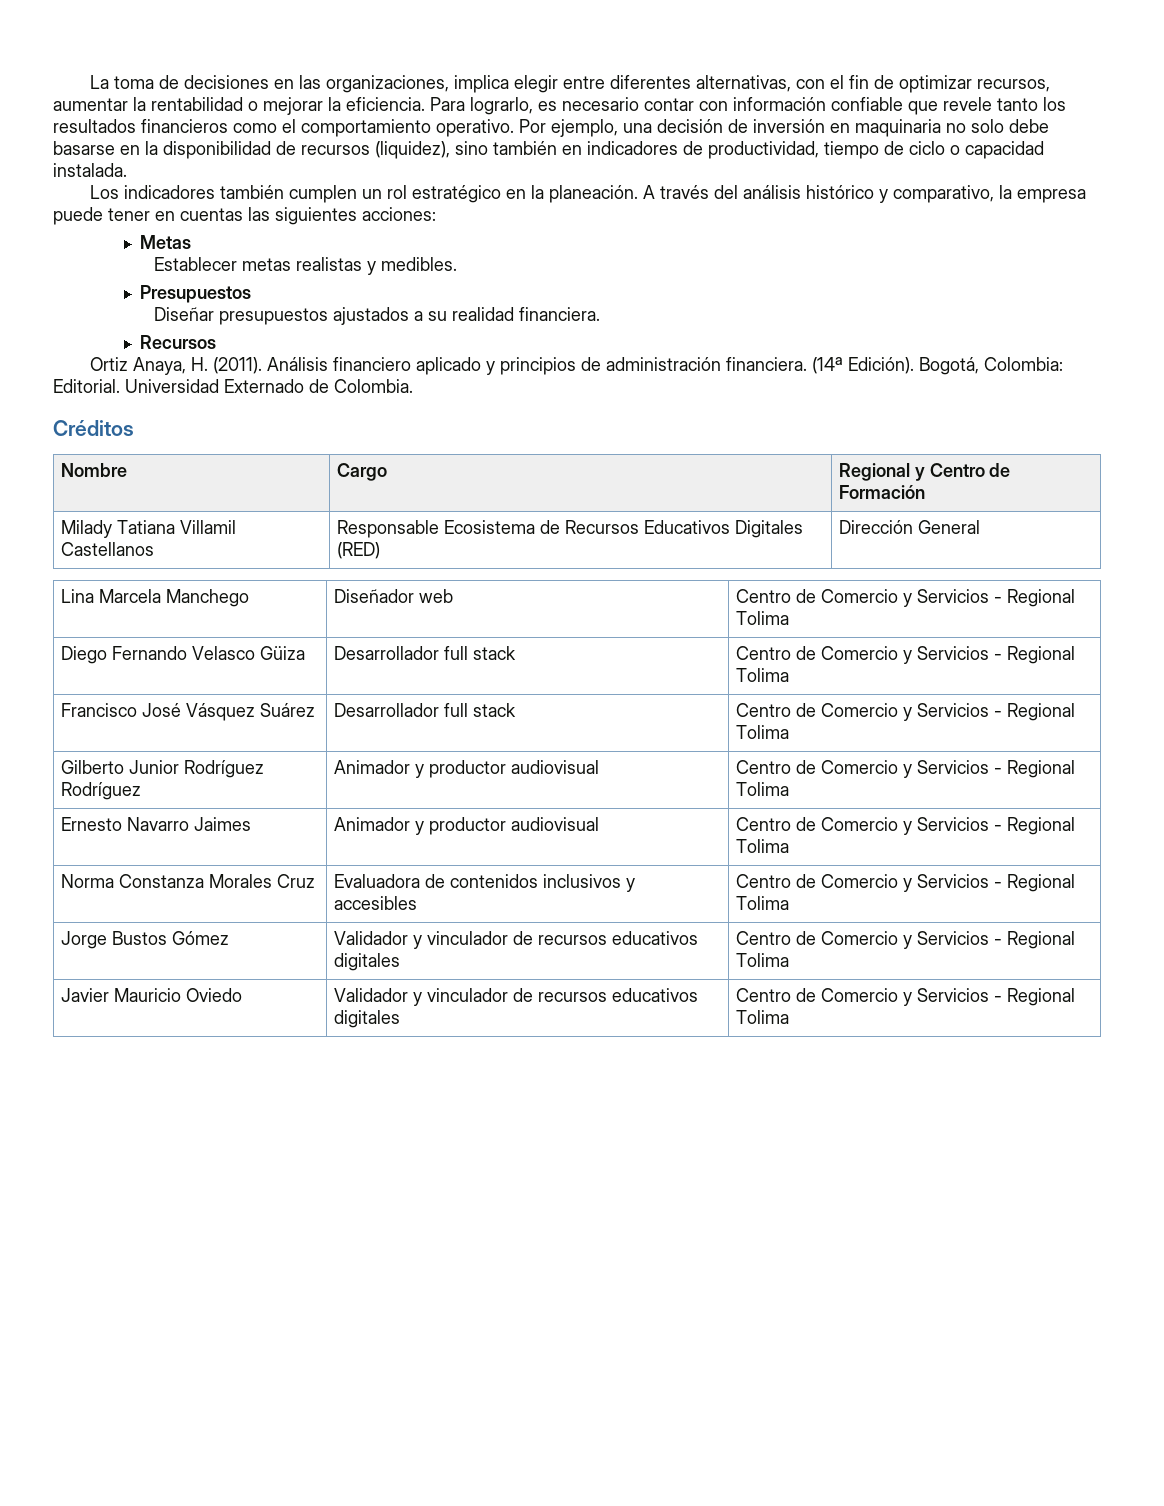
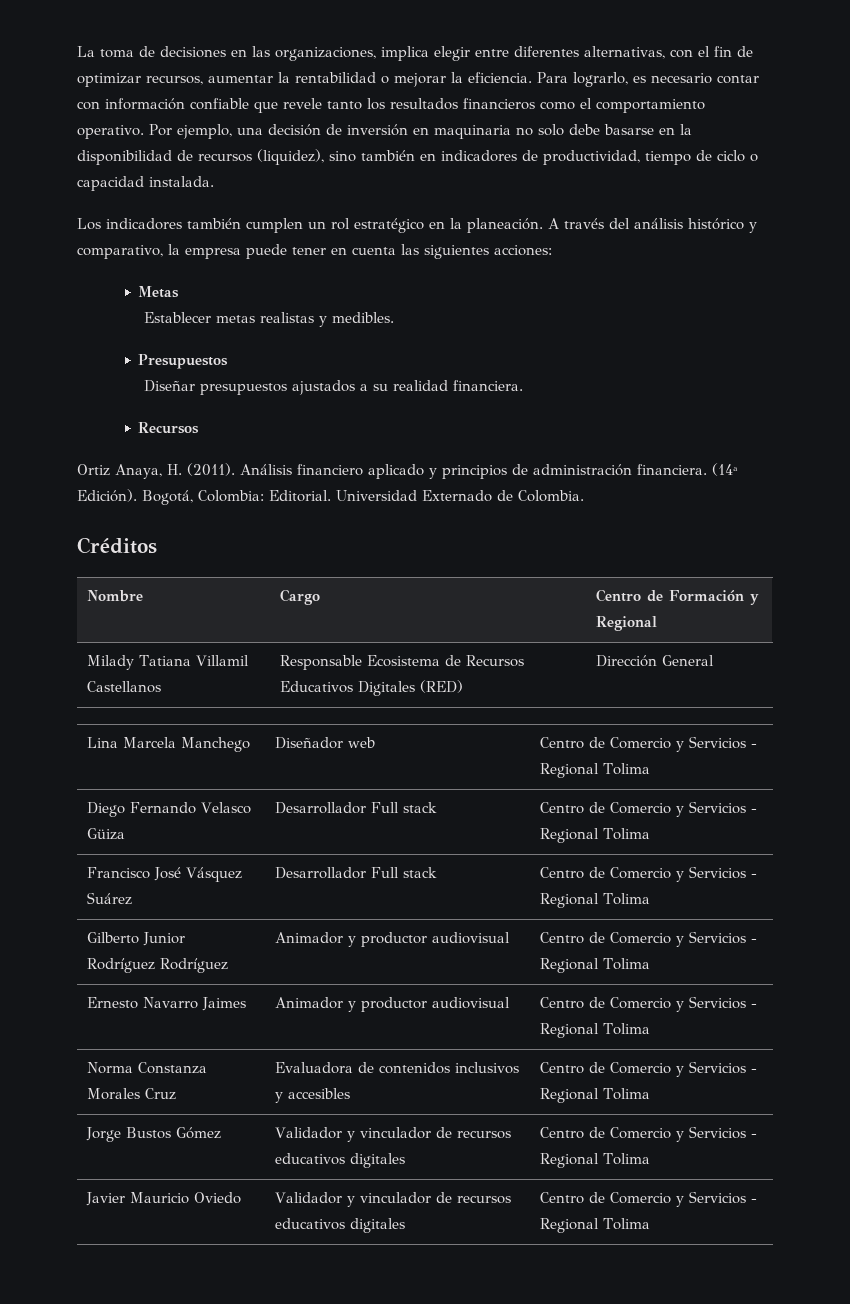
- A través del análisis histórico y comparativo, la empresa puede tener en cuentas las siguientes acciones:
+ A través del análisis histórico y comparativo, la empresa puede tener en cuenta las siguientes acciones:
- Nombre | Cargo | Regional y Centro de Formación
+ Nombre | Cargo | Centro de Formación y Regional
- Diego Fernando Velasco Güiza | Desarrollador full stack | Centro de Comercio y Servicios - Regional Tolima
+ Diego Fernando Velasco Güiza | Desarrollador Full stack | Centro de Comercio y Servicios - Regional Tolima
- Francisco José Vásquez Suárez | Desarrollador full stack | Centro de Comercio y Servicios - Regional Tolima
+ Francisco José Vásquez Suárez | Desarrollador Full stack | Centro de Comercio y Servicios - Regional Tolima

